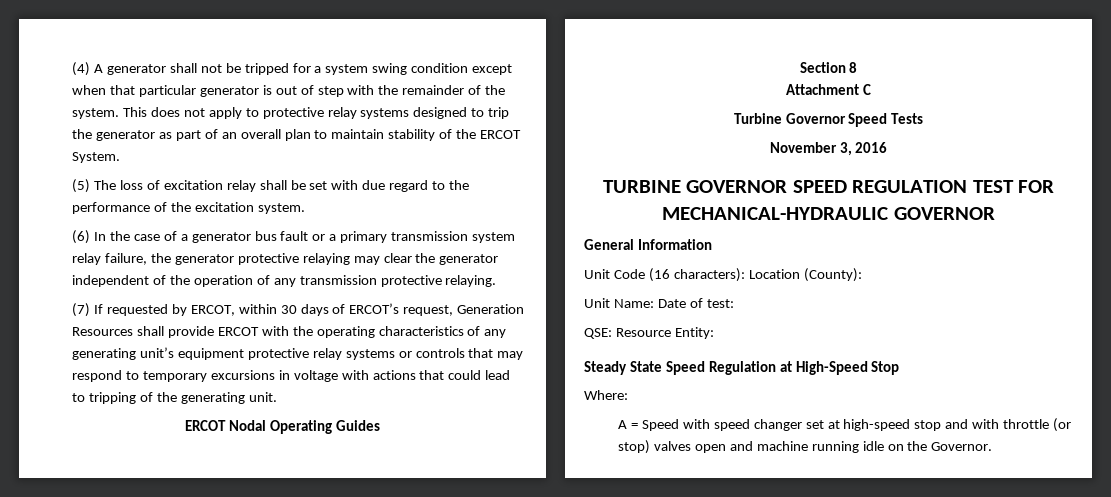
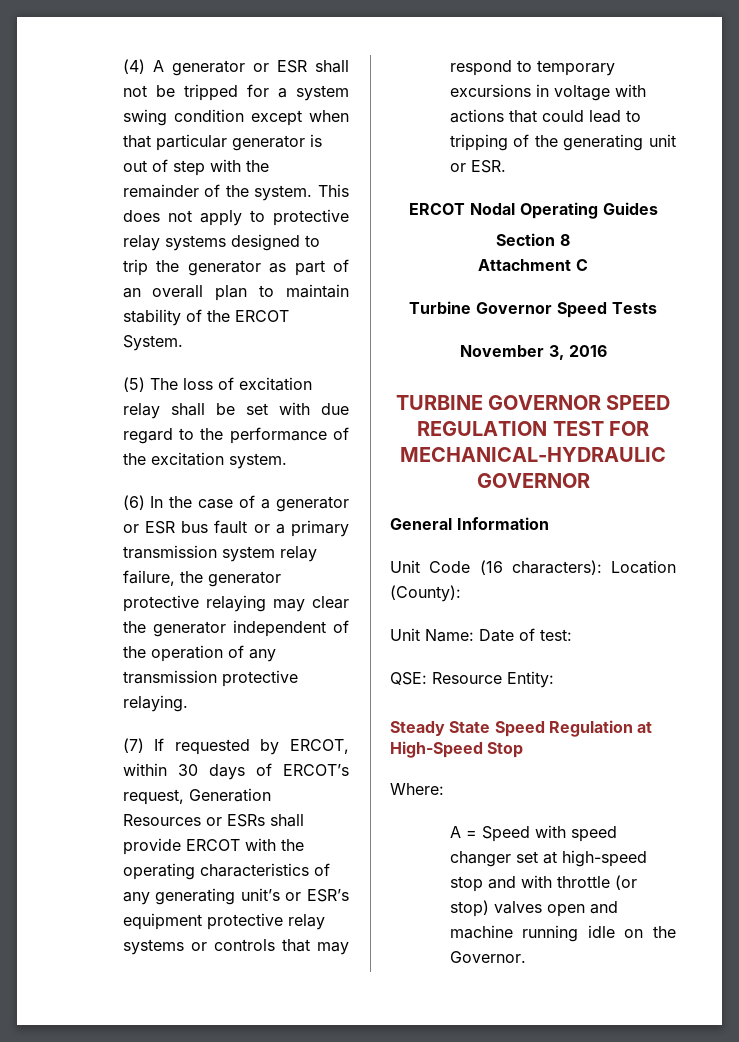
- (4) A generator shall not be tripped for a system swing condition except when that particular generator is out of step with the remainder of the system.
+ (4) A generator or ESR shall not be tripped for a system swing condition except when that particular generator is out of step with the remainder of the system.
- (6) In the case of a generator bus fault or a primary transmission system relay failure, the generator protective relaying may clear the generator independent of the operation of any transmission protective relaying.
+ (6) In the case of a generator or ESR bus fault or a primary transmission system relay failure, the generator protective relaying may clear the generator independent of the operation of any transmission protective relaying.
- (7) If requested by ERCOT, within 30 days of ERCOT’s request, Generation Resources shall provide ERCOT with the operating characteristics of any generating unit’s equipment protective relay systems or controls that may respond to temporary excursions in voltage with actions that could lead to tripping of the generating unit.
+ (7) If requested by ERCOT, within 30 days of ERCOT’s request, Generation Resources or ESRs shall provide ERCOT with the operating characteristics of any generating unit’s or ESR’s equipment protective relay systems or controls that may respond to temporary excursions in voltage with actions that could lead to tripping of the generating unit or ESR.

